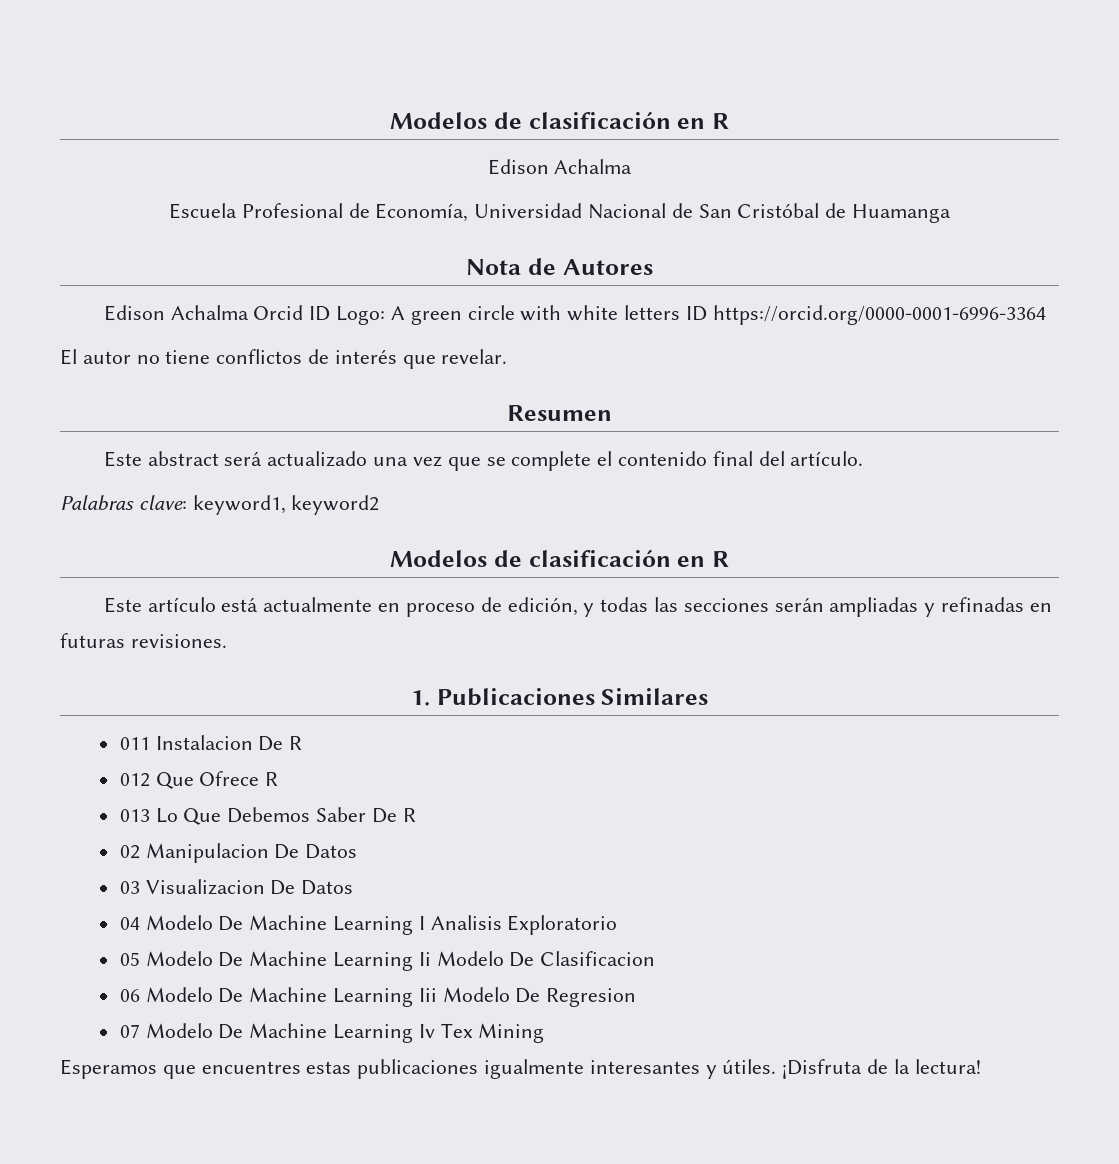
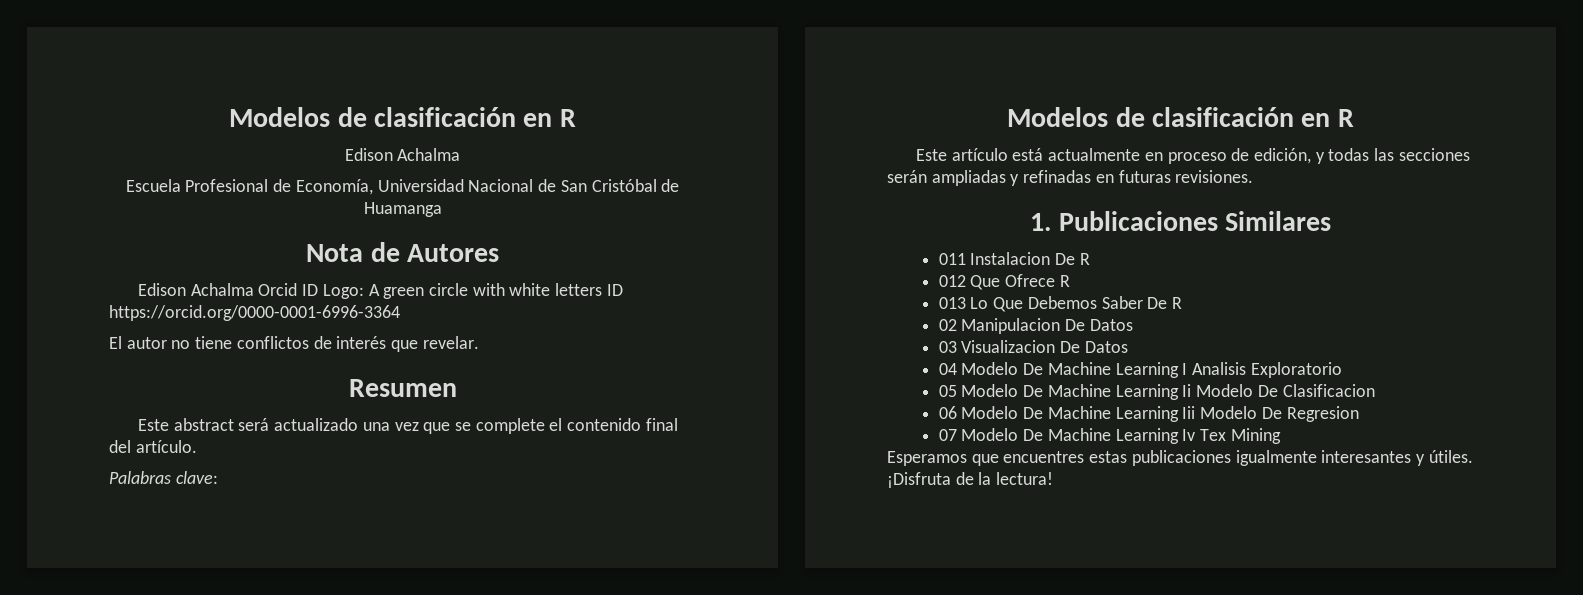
- Palabras clave: keyword1, keyword2
+ Palabras clave:

